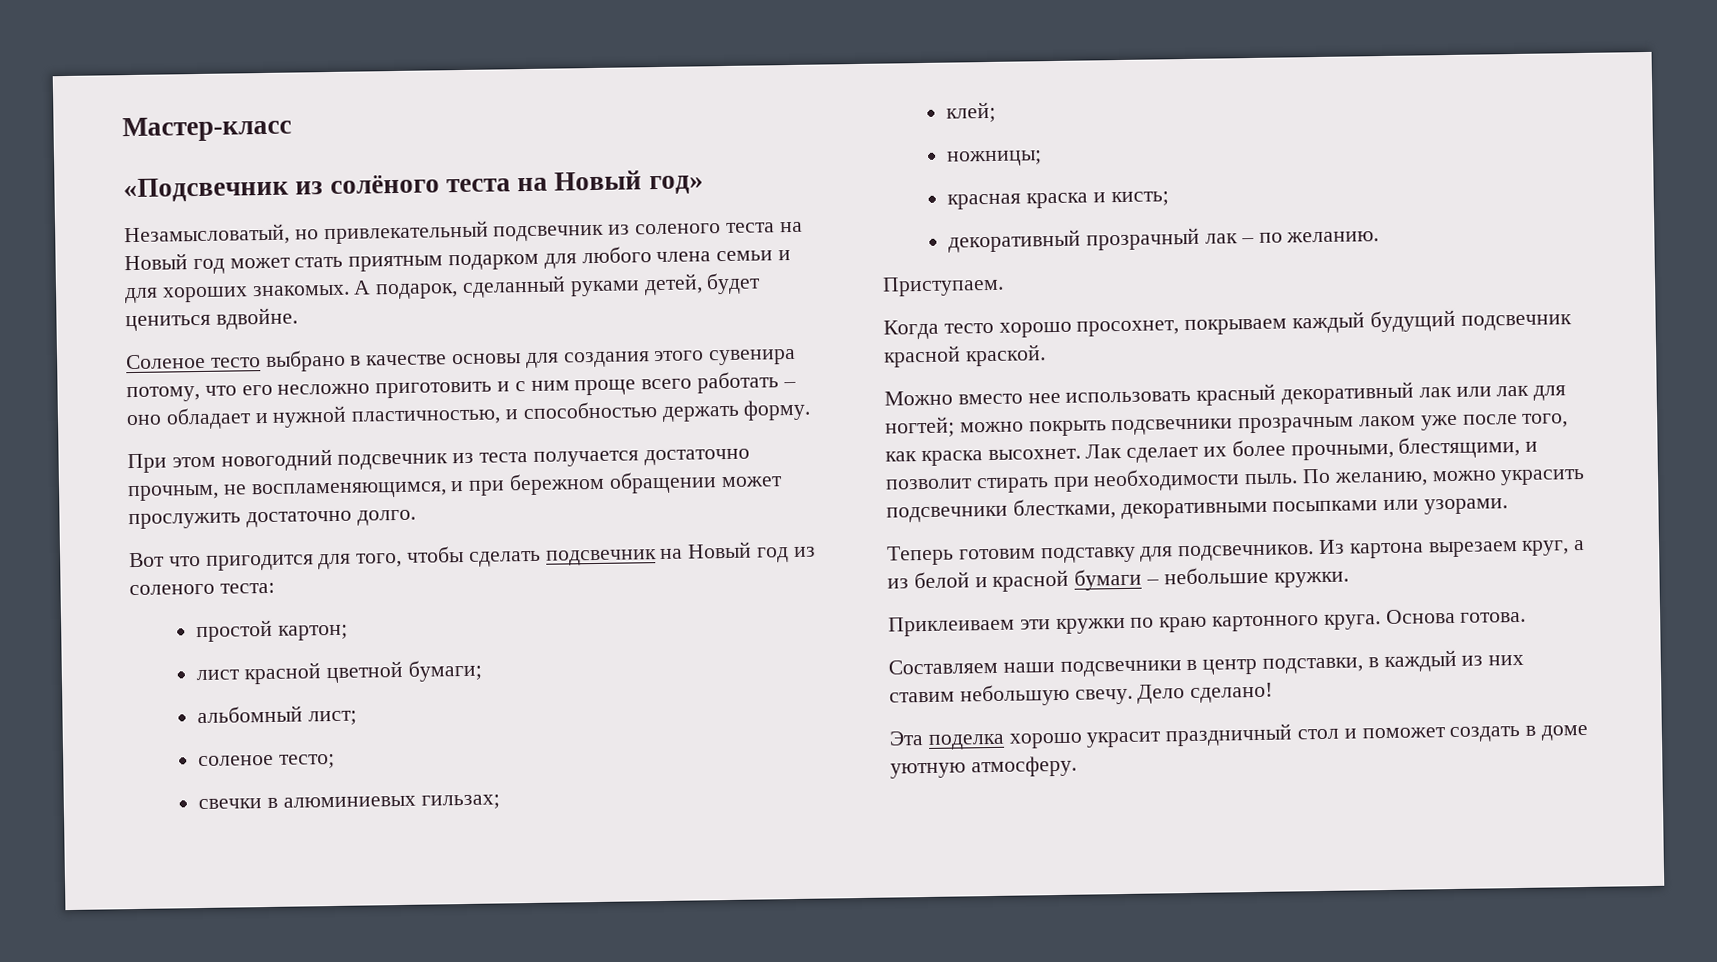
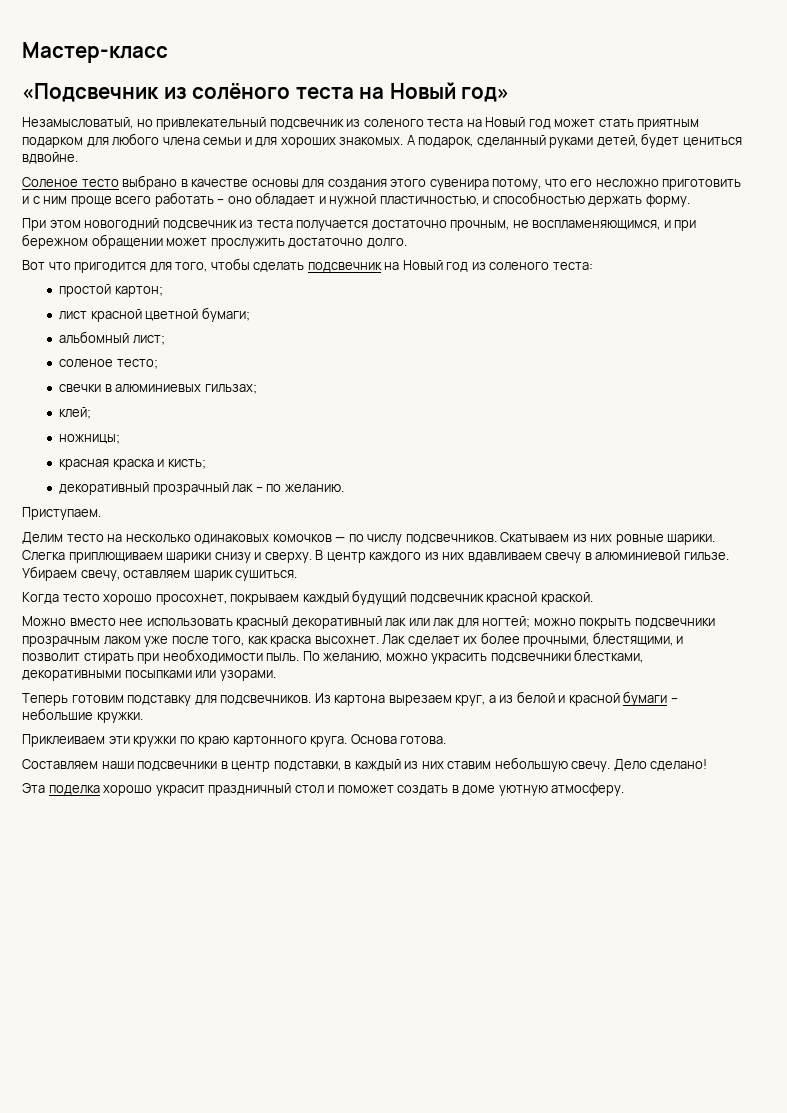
+ Делим тесто на несколько одинаковых комочков — по числу подсвечников. Скатываем из них ровные шарики. Слегка приплющиваем шарики снизу и сверху. В центр каждого из них вдавливаем свечу в алюминиевой гильзе. Убираем свечу, оставляем шарик сушиться.

